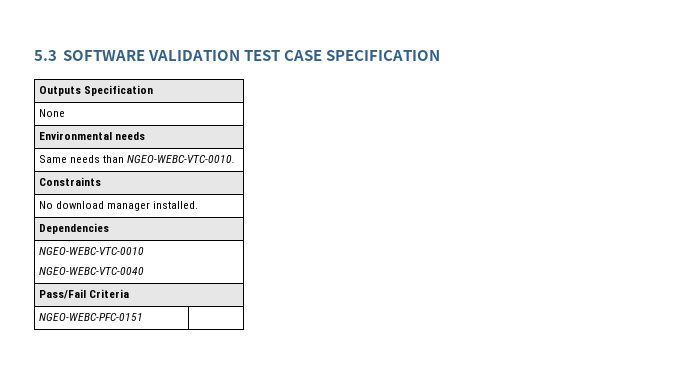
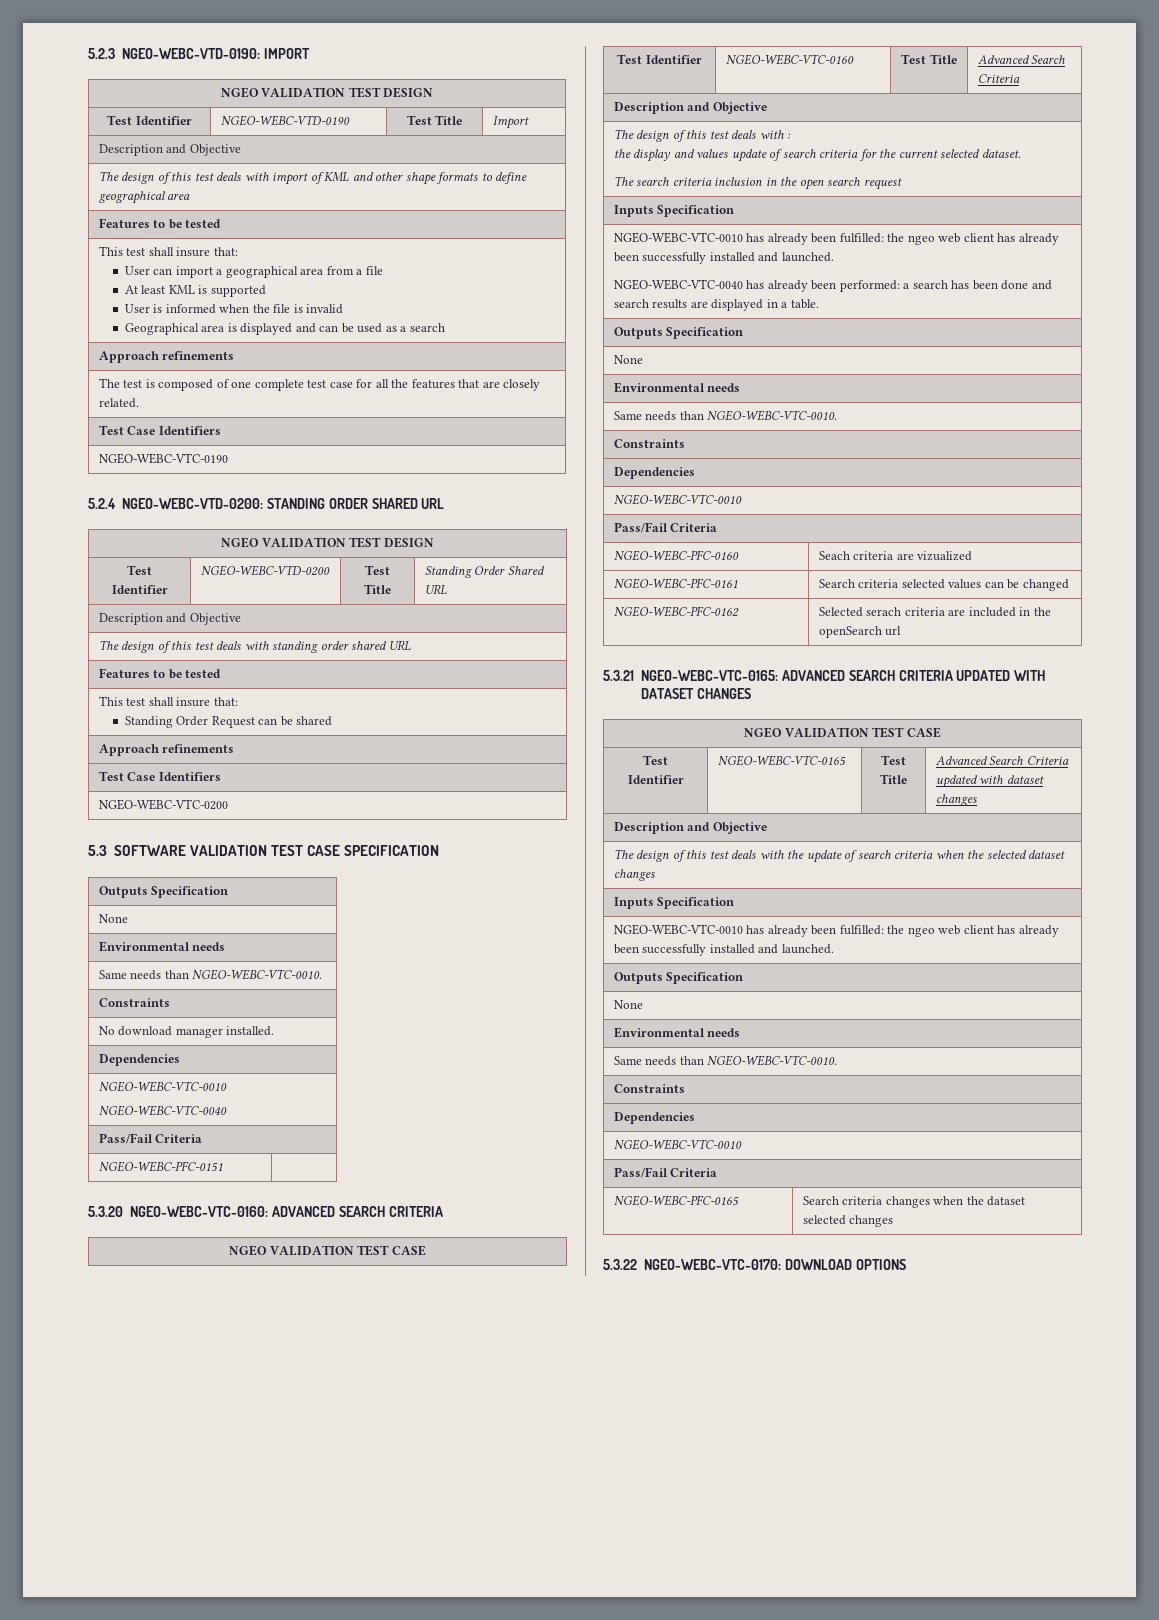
+ 5.2.3 NGEO-WEBC-VTD-0190: IMPORT
+ NGEO VALIDATION TEST DESIGN
+ Test Identifier | NGEO-WEBC-VTD-0190 | Test Title | Import
+ Description and Objective
+ The design of this test deals with import of KML and other shape formats to define geographical area
+ Features to be tested
+ This test shall insure that:
+ User can import a geographical area from a file
+ At least KML is supported
+ User is informed when the file is invalid
+ Geographical area is displayed and can be used as a search
+ Approach refinements
+ The test is composed of one complete test case for all the features that are closely related.
+ Test Case Identifiers
+ NGEO-WEBC-VTC-0190
+ 5.2.4 NGEO-WEBC-VTD-0200: STANDING ORDER SHARED URL
+ NGEO VALIDATION TEST DESIGN
+ Test Identifier | NGEO-WEBC-VTD-0200 | Test Title | Standing Order Shared URL
+ Description and Objective
+ The design of this test deals with standing order shared URL
+ Features to be tested
+ This test shall insure that:
+ Standing Order Request can be shared
+ Approach refinements
+ Test Case Identifiers
+ NGEO-WEBC-VTC-0200
+ 5.3.20 NGEO-WEBC-VTC-0160: ADVANCED SEARCH CRITERIA
+ NGEO VALIDATION TEST CASE
+ Test Identifier | NGEO-WEBC-VTC-0160 | Test Title | Advanced Search Criteria
+ Description and Objective
+ The design of this test deals with :
+ the display and values update of search criteria for the current selected dataset.
+ The search criteria inclusion in the open search request
+ Inputs Specification
+ NGEO-WEBC-VTC-0010 has already been fulfilled: the ngeo web client has already been successfully installed and launched.
+ NGEO-WEBC-VTC-0040 has already been performed: a search has been done and search results are displayed in a table.
+ Outputs Specification
+ None
+ Environmental needs
+ Same needs than NGEO-WEBC-VTC-0010.
+ Constraints
+ Dependencies
+ NGEO-WEBC-VTC-0010
+ Pass/Fail Criteria
+ NGEO-WEBC-PFC-0160 | Seach criteria are vizualized
+ NGEO-WEBC-PFC-0161 | Search criteria selected values can be changed
+ NGEO-WEBC-PFC-0162 | Selected serach criteria are included in the openSearch url
+ 5.3.21 NGEO-WEBC-VTC-0165: ADVANCED SEARCH CRITERIA UPDATED WITH DATASET CHANGES
+ NGEO VALIDATION TEST CASE
+ Test Identifier | NGEO-WEBC-VTC-0165 | Test Title | Advanced Search Criteria updated with dataset changes
+ Description and Objective
+ The design of this test deals with the update of search criteria when the selected dataset changes
+ Inputs Specification
+ NGEO-WEBC-VTC-0010 has already been fulfilled: the ngeo web client has already been successfully installed and launched.
+ Outputs Specification
+ None
+ Environmental needs
+ Same needs than NGEO-WEBC-VTC-0010.
+ Constraints
+ Dependencies
+ NGEO-WEBC-VTC-0010
+ Pass/Fail Criteria
+ NGEO-WEBC-PFC-0165 | Search criteria changes when the dataset selected changes
+ 5.3.22 NGEO-WEBC-VTC-0170: DOWNLOAD OPTIONS

